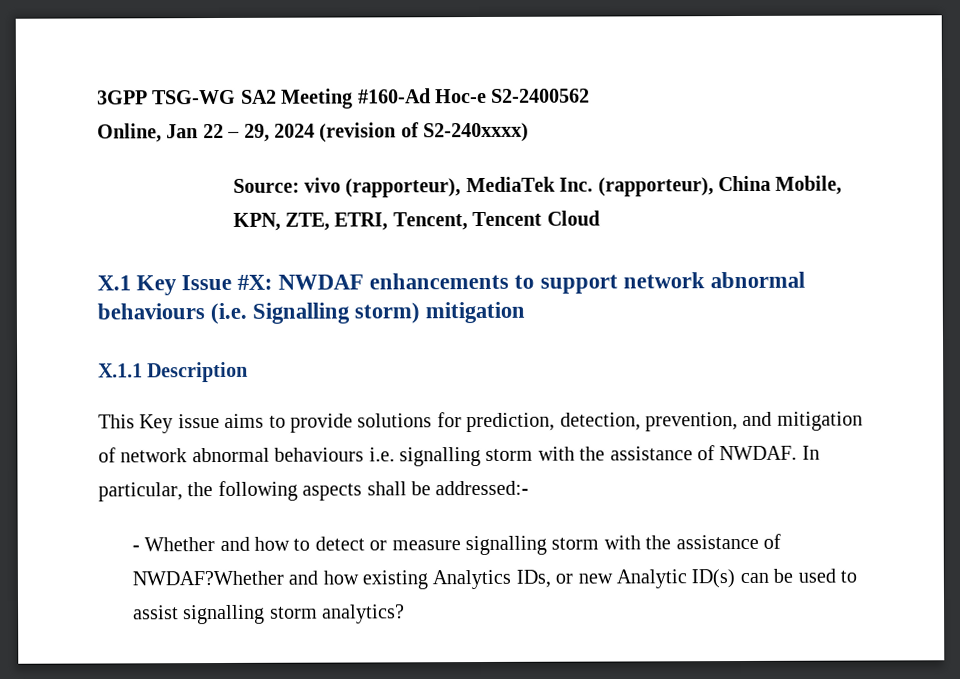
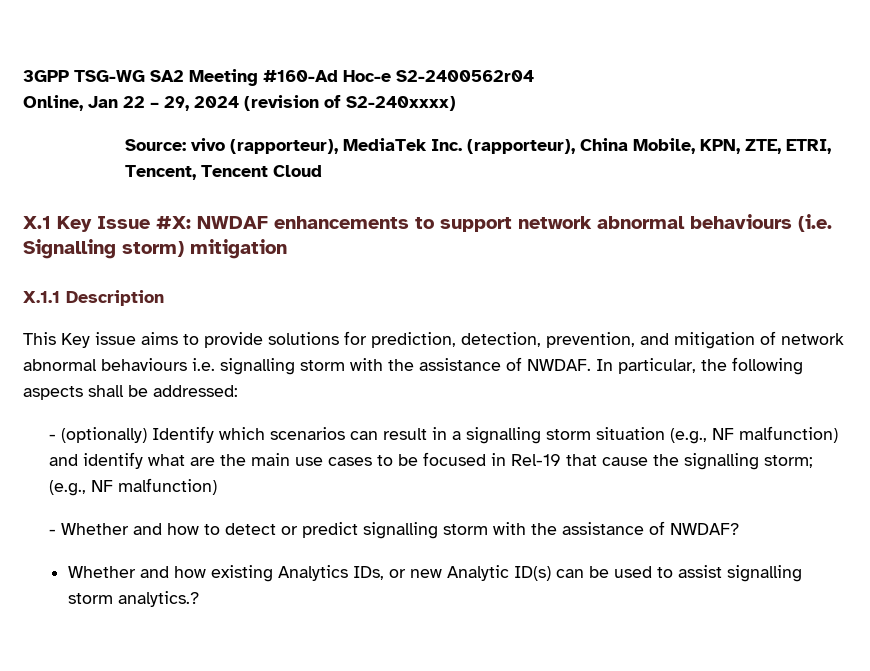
- 3GPP TSG-WG SA2 Meeting #160-Ad Hoc-e S2-2400562
+ 3GPP TSG-WG SA2 Meeting #160-Ad Hoc-e S2-2400562r04
- In particular, the following aspects shall be addressed:-
+ In particular, the following aspects shall be addressed:
+ - (optionally) Identify which scenarios can result in a signalling storm situation (e.g., NF malfunction) and identify what are the main use cases to be focused in Rel-19 that cause the signalling storm; (e.g., NF malfunction)
- - Whether and how to detect or measure signalling storm with the assistance of NWDAF?Whether and how existing Analytics IDs, or new Analytic ID(s) can be used to assist signalling storm analytics?
+ - Whether and how to detect or predict signalling storm with the assistance of NWDAF?
+ Whether and how existing Analytics IDs, or new Analytic ID(s) can be used to assist signalling storm analytics.?

